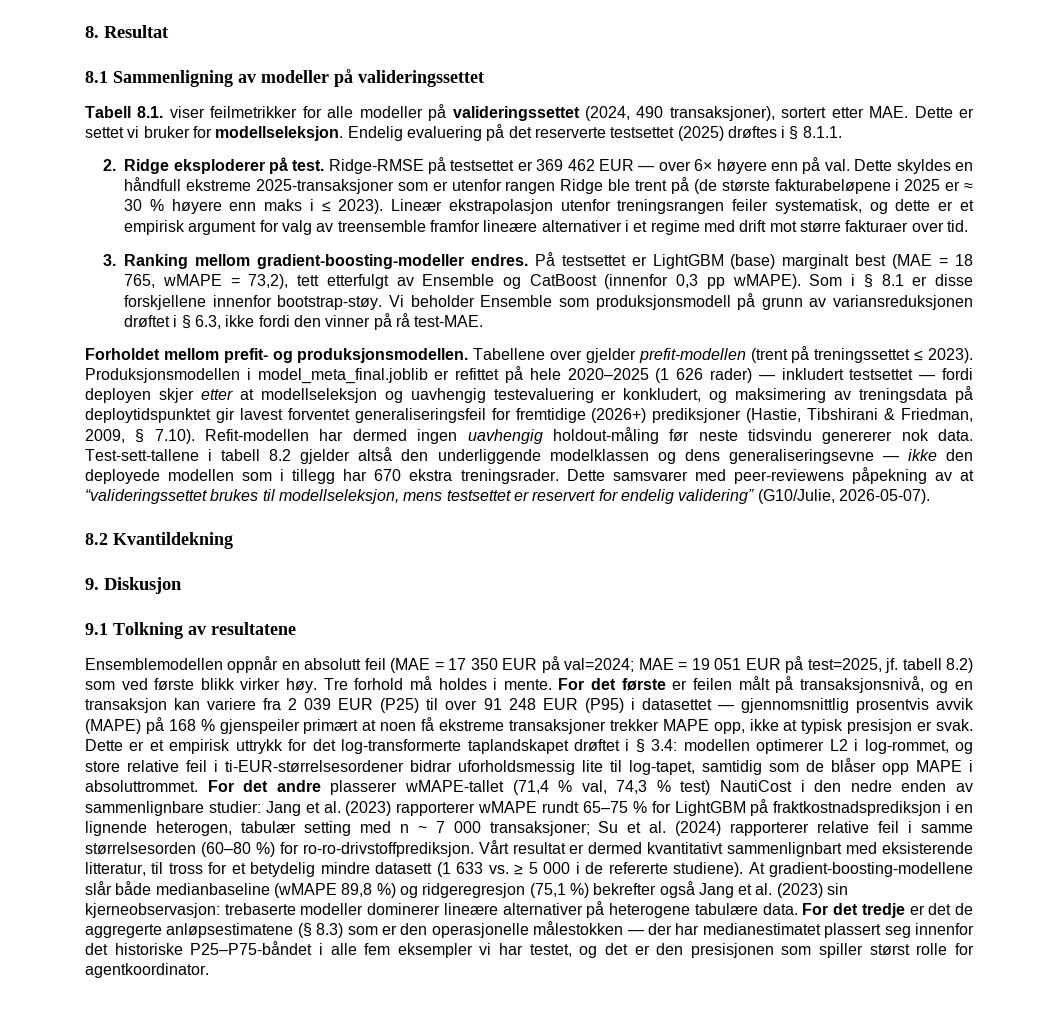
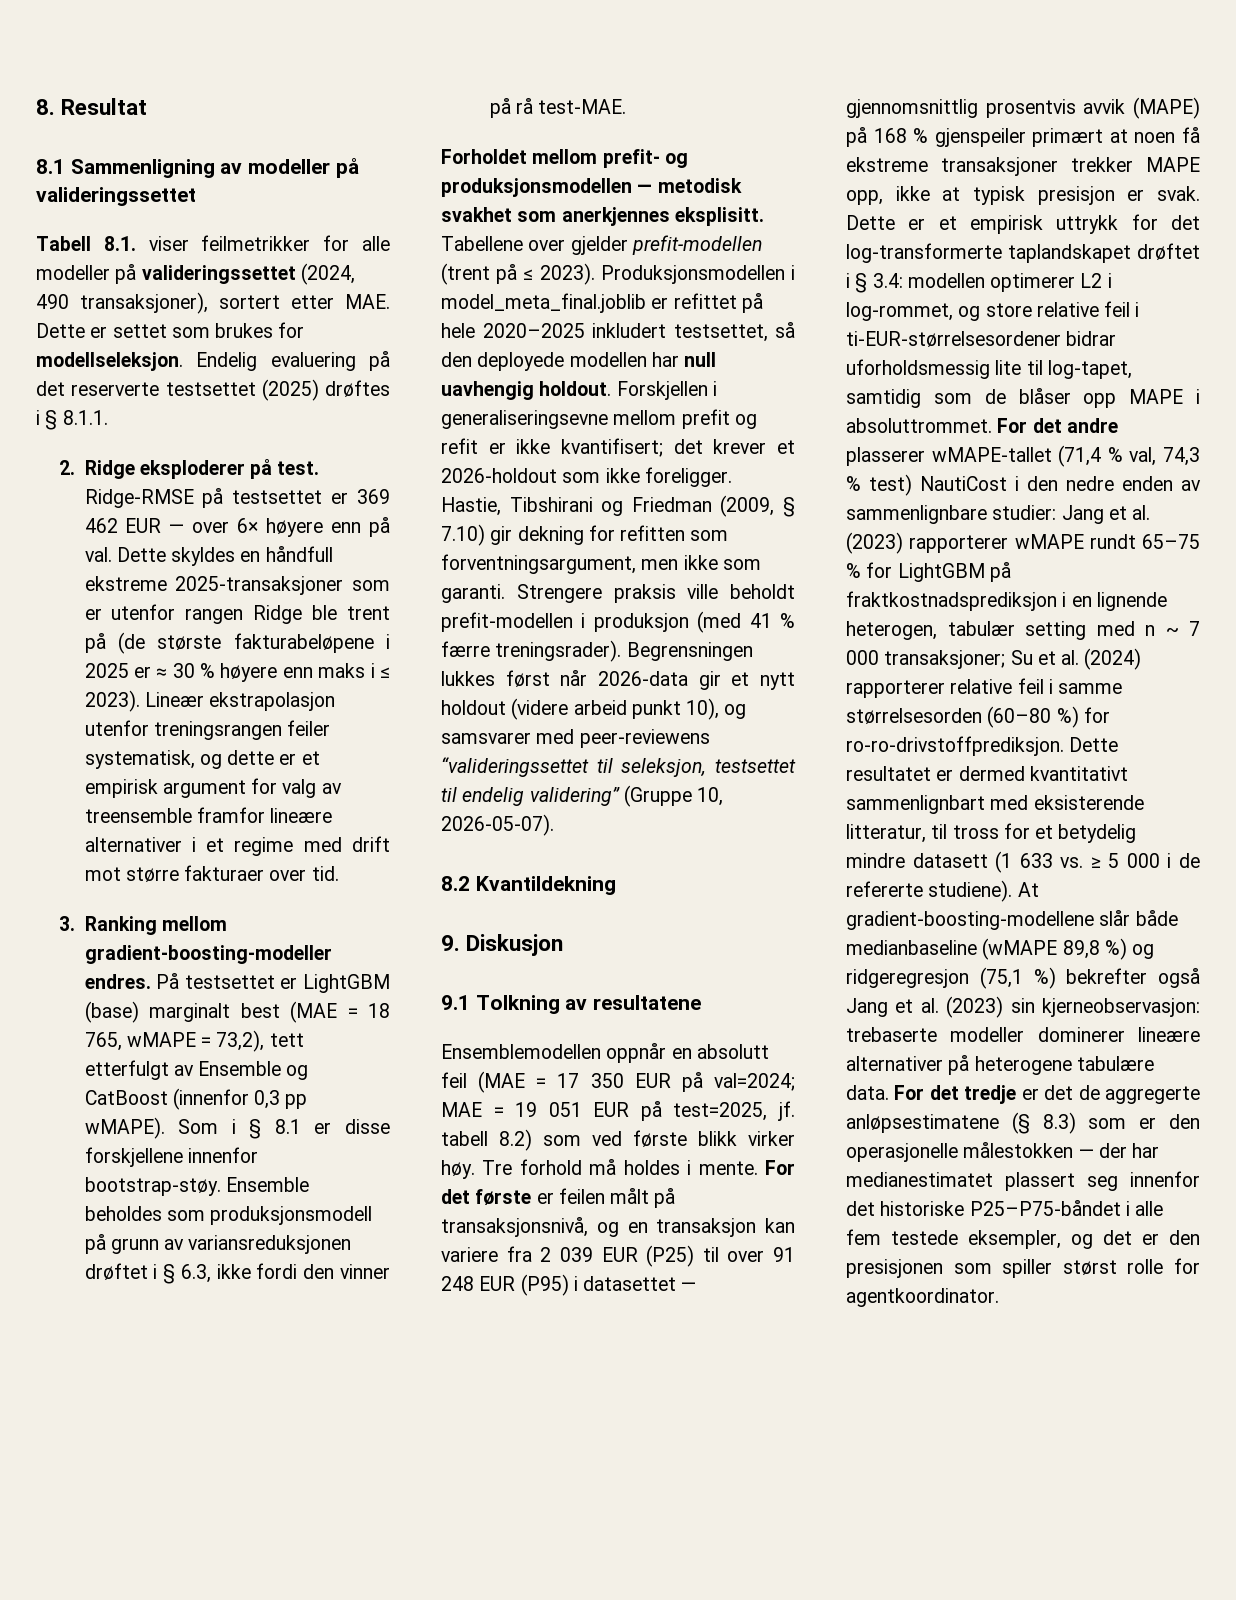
- Tabell 8.1. viser feilmetrikker for alle modeller på valideringssettet (2024, 490 transaksjoner), sortert etter MAE. Dette er settet vi bruker for modellseleksjon.
+ Tabell 8.1. viser feilmetrikker for alle modeller på valideringssettet (2024, 490 transaksjoner), sortert etter MAE. Dette er settet som brukes for modellseleksjon.
- Vi beholder Ensemble som produksjonsmodell på grunn av variansreduksjonen drøftet i § 6.3, ikke fordi den vinner på rå test-MAE.
+ Ensemble beholdes som produksjonsmodell på grunn av variansreduksjonen drøftet i § 6.3, ikke fordi den vinner på rå test-MAE.
- Forholdet mellom prefit- og produksjonsmodellen.
+ Forholdet mellom prefit- og produksjonsmodellen — metodisk svakhet som anerkjennes eksplisitt.
- Tabellene over gjelder prefit-modellen (trent på treningssettet ≤ 2023).
+ Tabellene over gjelder prefit-modellen (trent på ≤ 2023).
- Produksjonsmodellen i model_meta_final.joblib er refittet på hele 2020–2025 (1 626 rader) — inkludert testsettet — fordi deployen skjer etter at modellseleksjon og uavhengig testevaluering er konkludert, og maksimering av treningsdata på deploytidspunktet gir lavest forventet generaliseringsfeil for fremtidige (2026+) prediksjoner (Hastie, Tibshirani & Friedman, 2009, § 7.10). Refit-modellen har dermed ingen uavhengig holdout-måling før neste tidsvindu genererer nok data. Test-sett-tallene i tabell 8.2 gjelder altså den underliggende modelklassen og dens generaliseringsevne — ikke den deployede modellen som i tillegg har 670 ekstra treningsrader. Dette samsvarer med peer-reviewens påpekning av at “valideringssettet brukes til modellseleksjon, mens testsettet er reservert for endelig validering” (G10/Julie, 2026-05-07).
+ Produksjonsmodellen i model_meta_final.joblib er refittet på hele 2020–2025 inkludert testsettet, så den deployede modellen har null uavhengig holdout. Forskjellen i generaliseringsevne mellom prefit og refit er ikke kvantifisert; det krever et 2026-holdout som ikke foreligger. Hastie, Tibshirani og Friedman (2009, § 7.10) gir dekning for refitten som forventningsargument, men ikke som garanti. Strengere praksis ville beholdt prefit-modellen i produksjon (med 41 % færre treningsrader). Begrensningen lukkes først når 2026-data gir et nytt holdout (videre arbeid punkt 10), og samsvarer med peer-reviewens “valideringssettet til seleksjon, testsettet til endelig validering” (Gruppe 10, 2026-05-07).
- Vårt resultat er dermed kvantitativt sammenlignbart med eksisterende litteratur, til tross for et betydelig mindre datasett (1 633 vs. ≥ 5 000 i de refererte studiene).
+ Dette resultatet er dermed kvantitativt sammenlignbart med eksisterende litteratur, til tross for et betydelig mindre datasett (1 633 vs. ≥ 5 000 i de refererte studiene).
- For det tredje er det de aggregerte anløpsestimatene (§ 8.3) som er den operasjonelle målestokken — der har medianestimatet plassert seg innenfor det historiske P25–P75-båndet i alle fem eksempler vi har testet, og det er den presisjonen som spiller størst rolle for agentkoordinator.
+ For det tredje er det de aggregerte anløpsestimatene (§ 8.3) som er den operasjonelle målestokken — der har medianestimatet plassert seg innenfor det historiske P25–P75-båndet i alle fem testede eksempler, og det er den presisjonen som spiller størst rolle for agentkoordinator.

